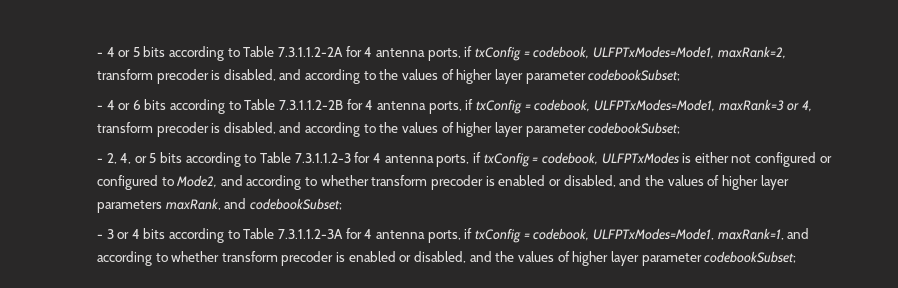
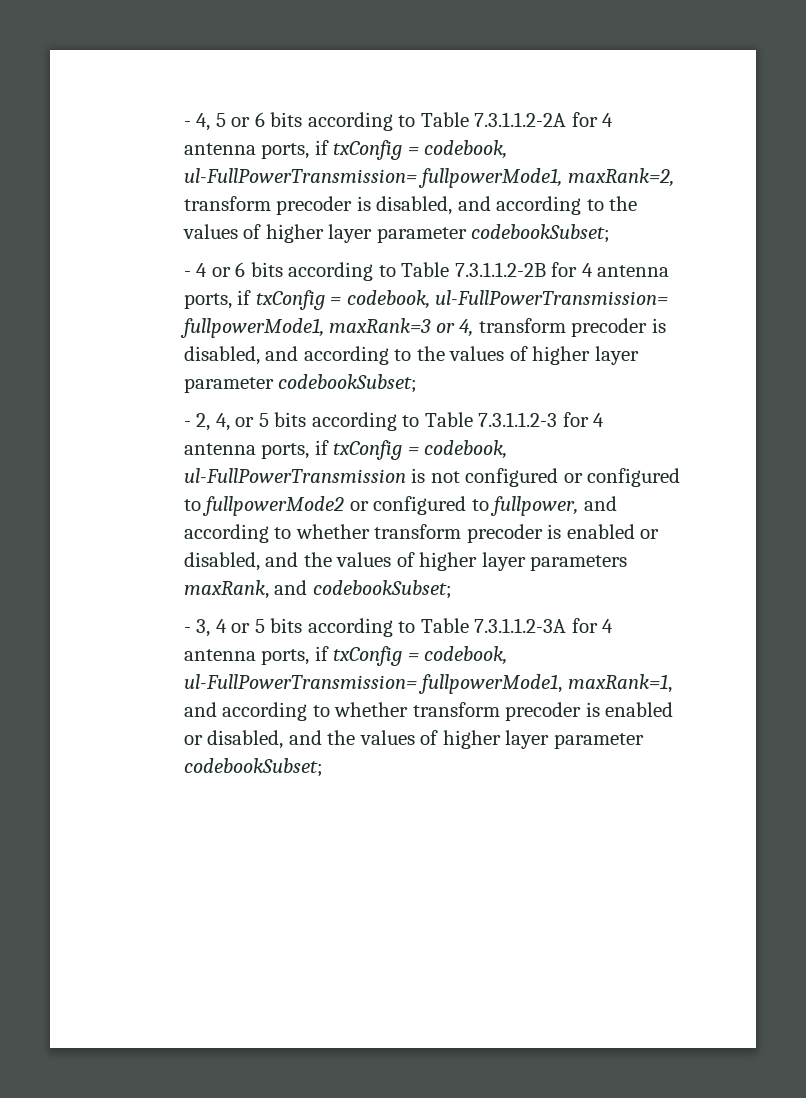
- - 4 or 5 bits according to Table 7.3.1.1.2-2A for 4 antenna ports, if txConfig = codebook, ULFPTxModes=Mode1, maxRank=2, transform precoder is disabled, and according to the values of higher layer parameter codebookSubset;
+ - 4, 5 or 6 bits according to Table 7.3.1.1.2-2A for 4 antenna ports, if txConfig = codebook, ul-FullPowerTransmission= fullpowerMode1, maxRank=2, transform precoder is disabled, and according to the values of higher layer parameter codebookSubset;
- - 4 or 6 bits according to Table 7.3.1.1.2-2B for 4 antenna ports, if txConfig = codebook, ULFPTxModes=Mode1, maxRank=3 or 4, transform precoder is disabled, and according to the values of higher layer parameter codebookSubset;
+ - 4 or 6 bits according to Table 7.3.1.1.2-2B for 4 antenna ports, if txConfig = codebook, ul-FullPowerTransmission= fullpowerMode1, maxRank=3 or 4, transform precoder is disabled, and according to the values of higher layer parameter codebookSubset;
- - 2, 4, or 5 bits according to Table 7.3.1.1.2-3 for 4 antenna ports, if txConfig = codebook, ULFPTxModes is either not configured or configured to Mode2, and according to whether transform precoder is enabled or disabled, and the values of higher layer parameters maxRank, and codebookSubset;
+ - 2, 4, or 5 bits according to Table 7.3.1.1.2-3 for 4 antenna ports, if txConfig = codebook, ul-FullPowerTransmission is not configured or configured to fullpowerMode2 or configured to fullpower, and according to whether transform precoder is enabled or disabled, and the values of higher layer parameters maxRank, and codebookSubset;
- - 3 or 4 bits according to Table 7.3.1.1.2-3A for 4 antenna ports, if txConfig = codebook, ULFPTxModes=Mode1, maxRank=1, and according to whether transform precoder is enabled or disabled, and the values of higher layer parameter codebookSubset;
+ - 3, 4 or 5 bits according to Table 7.3.1.1.2-3A for 4 antenna ports, if txConfig = codebook, ul-FullPowerTransmission= fullpowerMode1, maxRank=1, and according to whether transform precoder is enabled or disabled, and the values of higher layer parameter codebookSubset;

